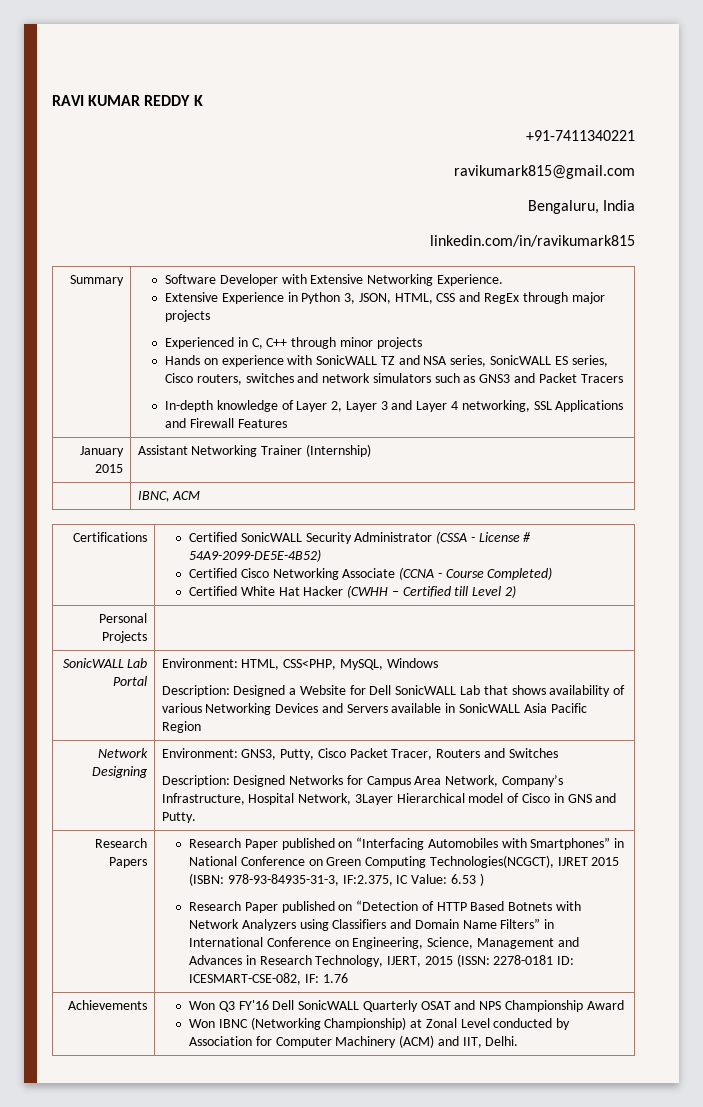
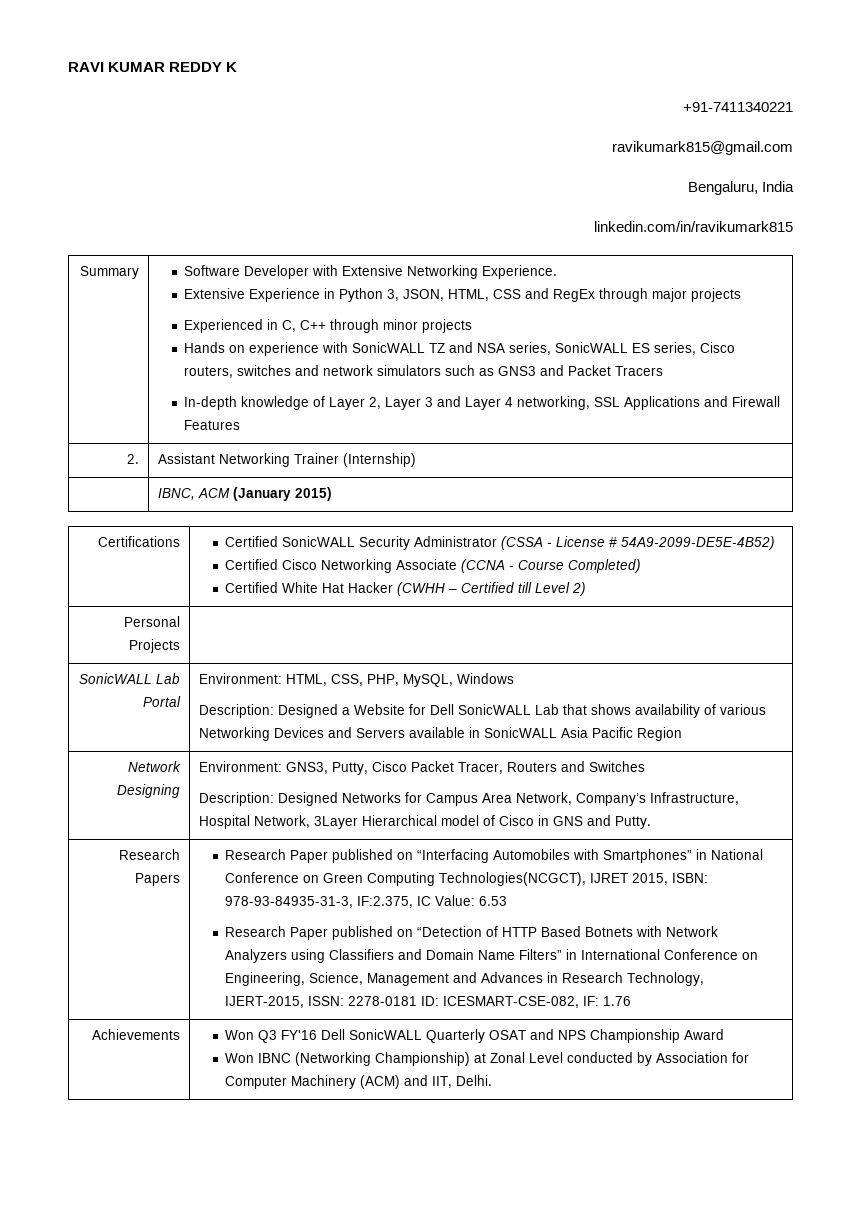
- January 2015 | Assistant Networking Trainer (Internship)
+ 2. | Assistant Networking Trainer (Internship)
- | IBNC, ACM
+ | IBNC, ACM (January 2015)
- SonicWALL Lab Portal | Environment: HTML, CSS<PHP, MySQL, Windows
+ SonicWALL Lab Portal | Environment: HTML, CSS, PHP, MySQL, Windows
- Research Paper published on “Interfacing Automobiles with Smartphones” in National Conference on Green Computing Technologies(NCGCT), IJRET 2015 (ISBN: 978-93-84935-31-3, IF:2.375, IC Value: 6.53 )
+ Research Paper published on “Interfacing Automobiles with Smartphones” in National Conference on Green Computing Technologies(NCGCT), IJRET 2015, ISBN: 978-93-84935-31-3, IF:2.375, IC Value: 6.53
- Research Paper published on “Detection of HTTP Based Botnets with Network Analyzers using Classifiers and Domain Name Filters” in International Conference on Engineering, Science, Management and Advances in Research Technology, IJERT, 2015 (ISSN: 2278-0181 ID: ICESMART-CSE-082, IF: 1.76
+ Research Paper published on “Detection of HTTP Based Botnets with Network Analyzers using Classifiers and Domain Name Filters” in International Conference on Engineering, Science, Management and Advances in Research Technology, IJERT-2015, ISSN: 2278-0181 ID: ICESMART-CSE-082, IF: 1.76

